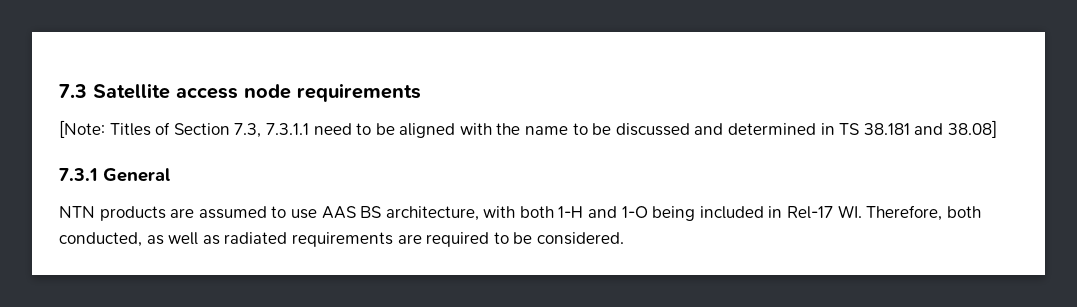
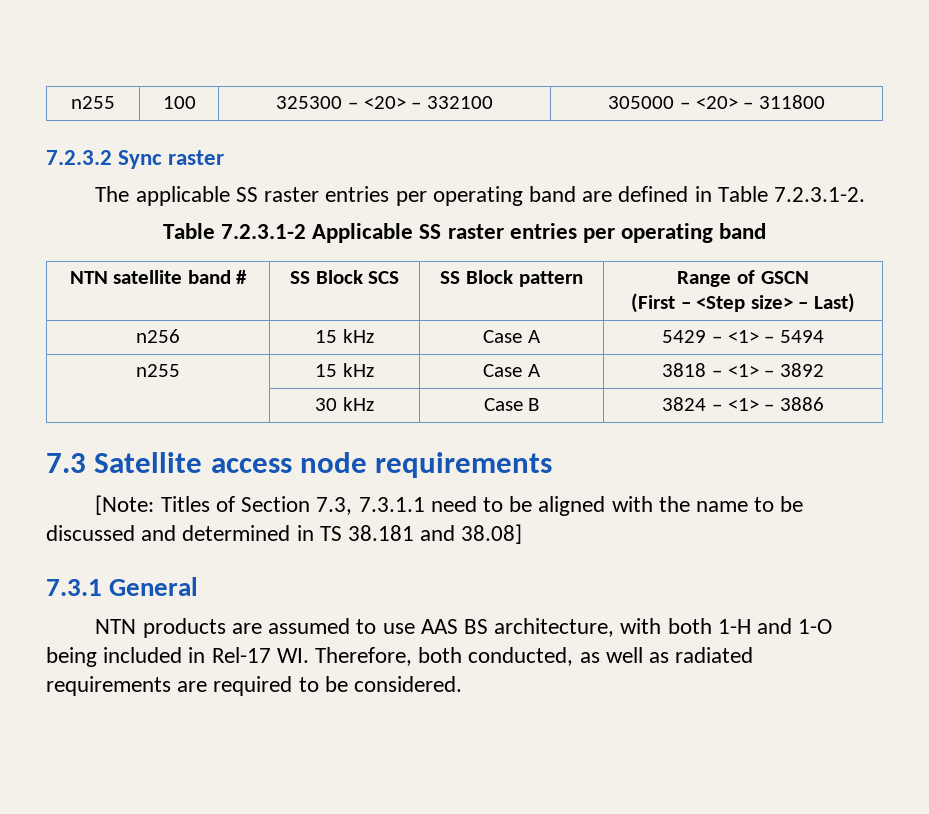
+ n255 | 100 | 325300 – <20> – 332100 | 305000 – <20> – 311800
+ 7.2.3.2 Sync raster
+ The applicable SS raster entries per operating band are defined in Table 7.2.3.1-2.
+ Table 7.2.3.1-2 Applicable SS raster entries per operating band
+ NTN satellite band # | SS Block SCS | SS Block pattern | Range of GSCN
+ (First – <Step size> – Last)
+ n256 | 15 kHz | Case A | 5429 – <1> – 5494
+ n255 | 15 kHz | Case A | 3818 – <1> – 3892
+ | 30 kHz | Case B | 3824 – <1> – 3886

